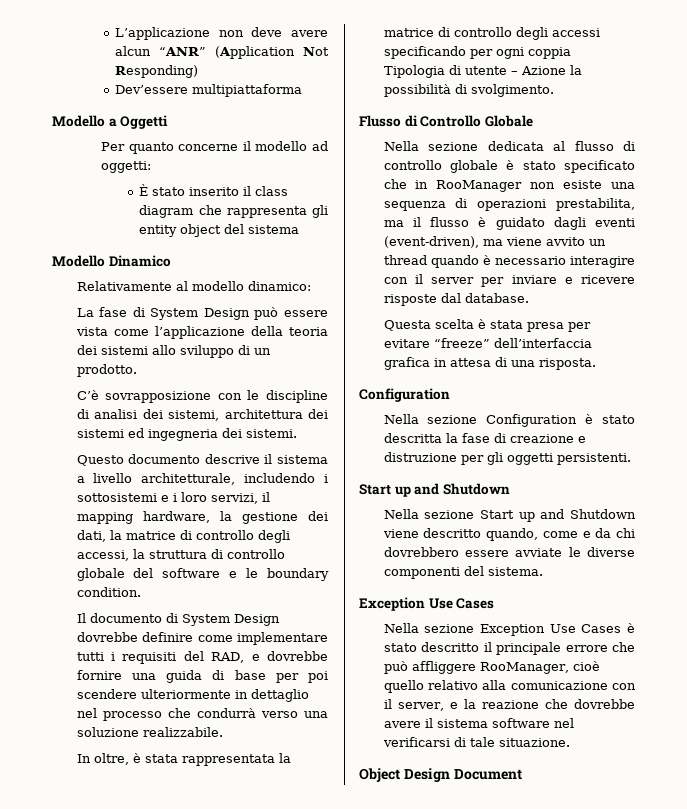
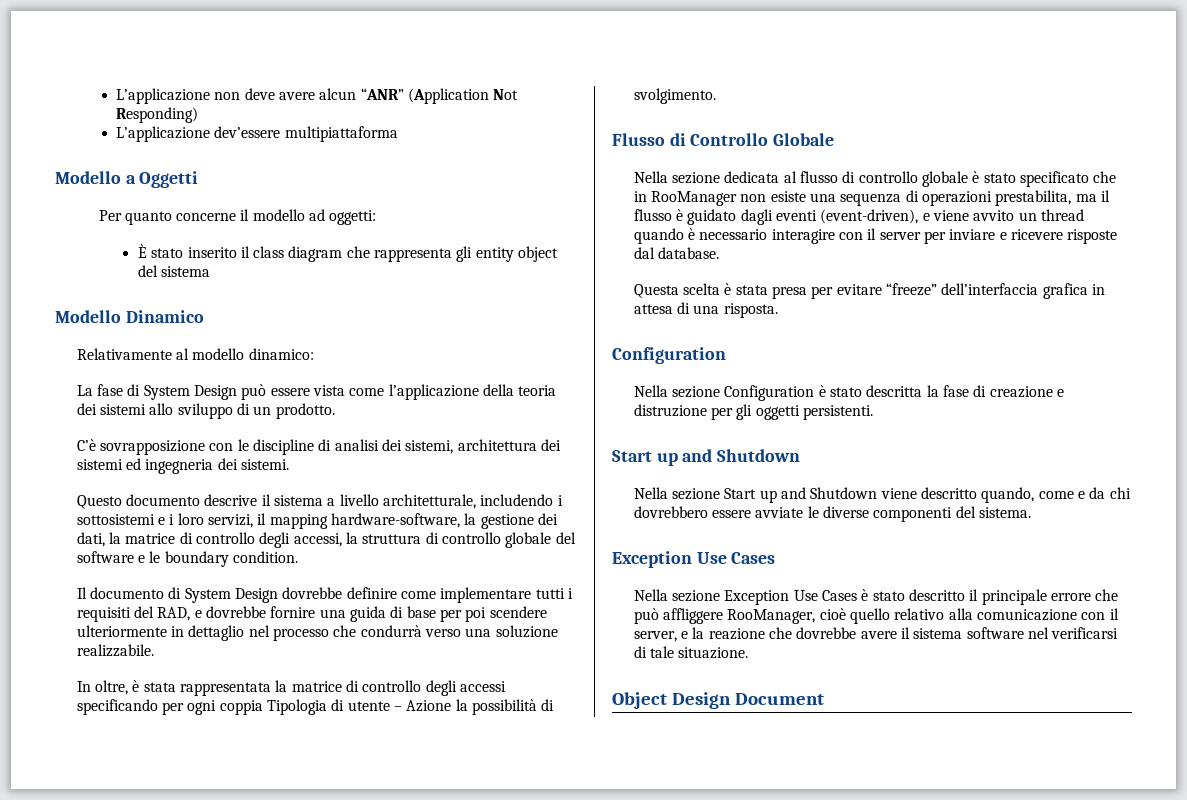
- Dev’essere multipiattaforma
+ L’applicazione dev’essere multipiattaforma
- Questo documento descrive il sistema a livello architetturale, includendo i sottosistemi e i loro servizi, il mapping hardware, la gestione dei dati, la matrice di controllo degli accessi, la struttura di controllo globale del software e le boundary condition.
+ Questo documento descrive il sistema a livello architetturale, includendo i sottosistemi e i loro servizi, il mapping hardware-software, la gestione dei dati, la matrice di controllo degli accessi, la struttura di controllo globale del software e le boundary condition.
- Nella sezione dedicata al flusso di controllo globale è stato specificato che in RooManager non esiste una sequenza di operazioni prestabilita, ma il flusso è guidato dagli eventi (event-driven), ma viene avvito un thread quando è necessario interagire con il server per inviare e ricevere risposte dal database.
+ Nella sezione dedicata al flusso di controllo globale è stato specificato che in RooManager non esiste una sequenza di operazioni prestabilita, ma il flusso è guidato dagli eventi (event-driven), e viene avvito un thread quando è necessario interagire con il server per inviare e ricevere risposte dal database.

